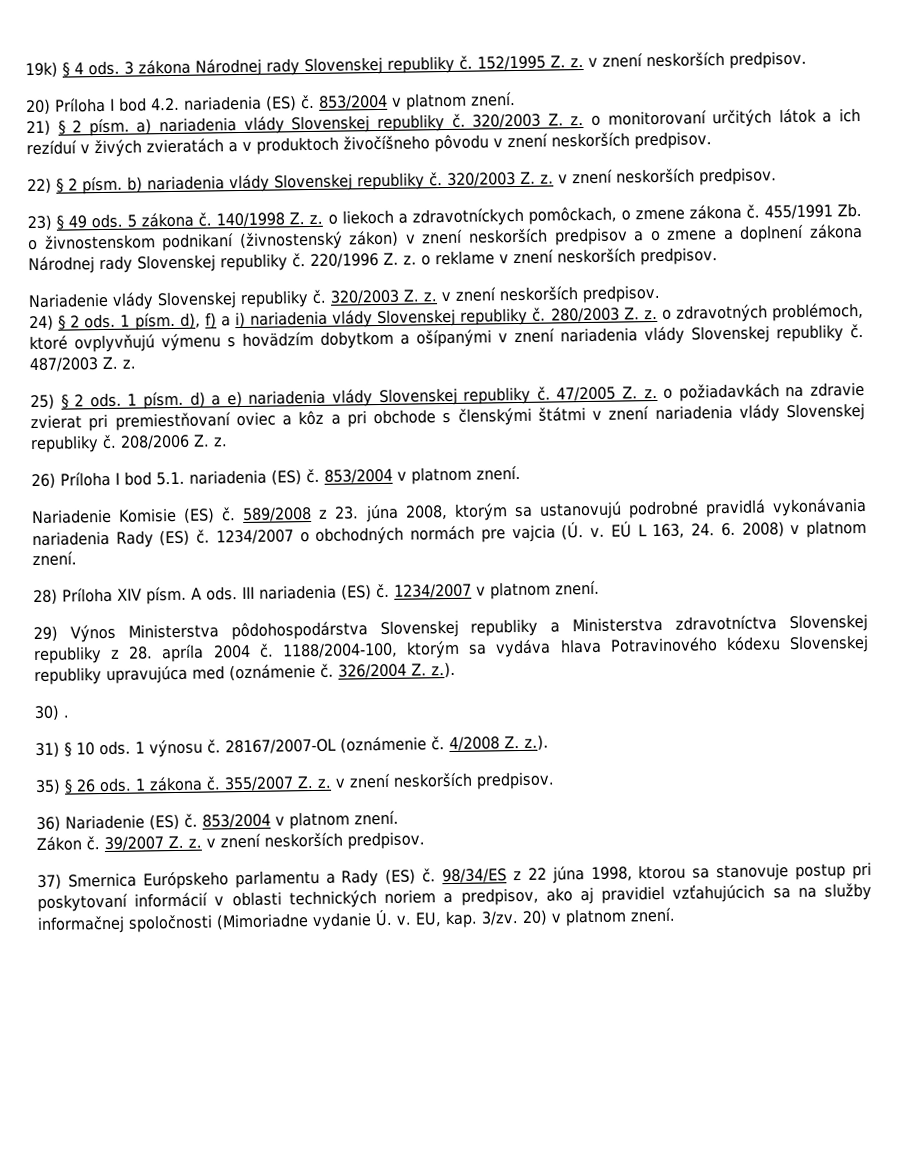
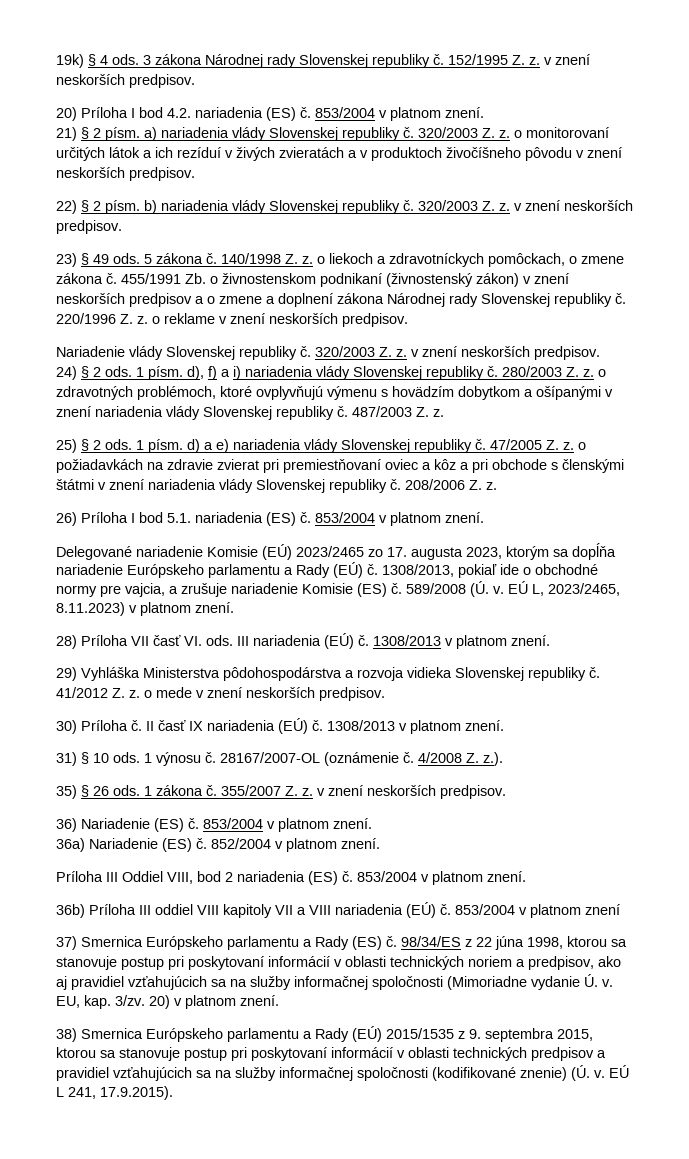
- Nariadenie Komisie (ES) č. 589/2008 z 23. júna 2008, ktorým sa ustanovujú podrobné pravidlá vykonávania nariadenia Rady (ES) č. 1234/2007 o obchodných normách pre vajcia (Ú. v. EÚ L 163, 24. 6. 2008) v platnom znení.
+ Delegované nariadenie Komisie (EÚ) 2023/2465 zo 17. augusta 2023, ktorým sa dopĺňa nariadenie Európskeho parlamentu a Rady (EÚ) č. 1308/2013, pokiaľ ide o obchodné normy pre vajcia, a zrušuje nariadenie Komisie (ES) č. 589/2008 (Ú. v. EÚ L, 2023/2465, 8.11.2023) v platnom znení.
- 28) Príloha XIV písm. A ods. III nariadenia (ES) č. 1234/2007 v platnom znení.
+ 28) Príloha VII časť VI. ods. III nariadenia (EÚ) č. 1308/2013 v platnom znení.
- 29) Výnos Ministerstva pôdohospodárstva Slovenskej republiky a Ministerstva zdravotníctva Slovenskej republiky z 28. apríla 2004 č. 1188/2004-100, ktorým sa vydáva hlava Potravinového kódexu Slovenskej republiky upravujúca med (oznámenie č. 326/2004 Z. z.).
- 30) .
+ 29) Vyhláška Ministerstva pôdohospodárstva a rozvoja vidieka Slovenskej republiky č. 41/2012 Z. z. o mede v znení neskorších predpisov.
+ 30) Príloha č. II časť IX nariadenia (EÚ) č. 1308/2013 v platnom znení.
- Zákon č. 39/2007 Z. z. v znení neskorších predpisov.
+ 36a) Nariadenie (ES) č. 852/2004 v platnom znení.
+ Príloha III Oddiel VIII, bod 2 nariadenia (ES) č. 853/2004 v platnom znení.
+ 36b) Príloha III oddiel VIII kapitoly VII a VIII nariadenia (EÚ) č. 853/2004 v platnom znení
+ 38) Smernica Európskeho parlamentu a Rady (EÚ) 2015/1535 z 9. septembra 2015, ktorou sa stanovuje postup pri poskytovaní informácií v oblasti technických predpisov a pravidiel vzťahujúcich sa na služby informačnej spoločnosti (kodifikované znenie) (Ú. v. EÚ L 241, 17.9.2015).

